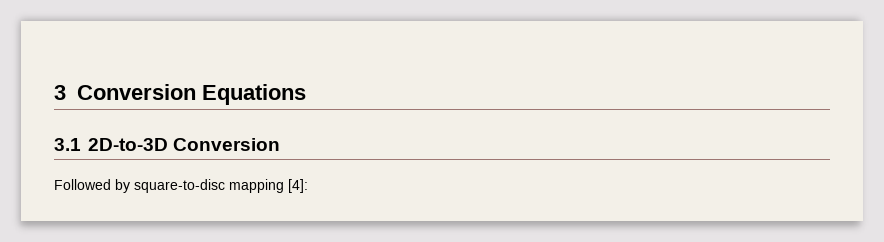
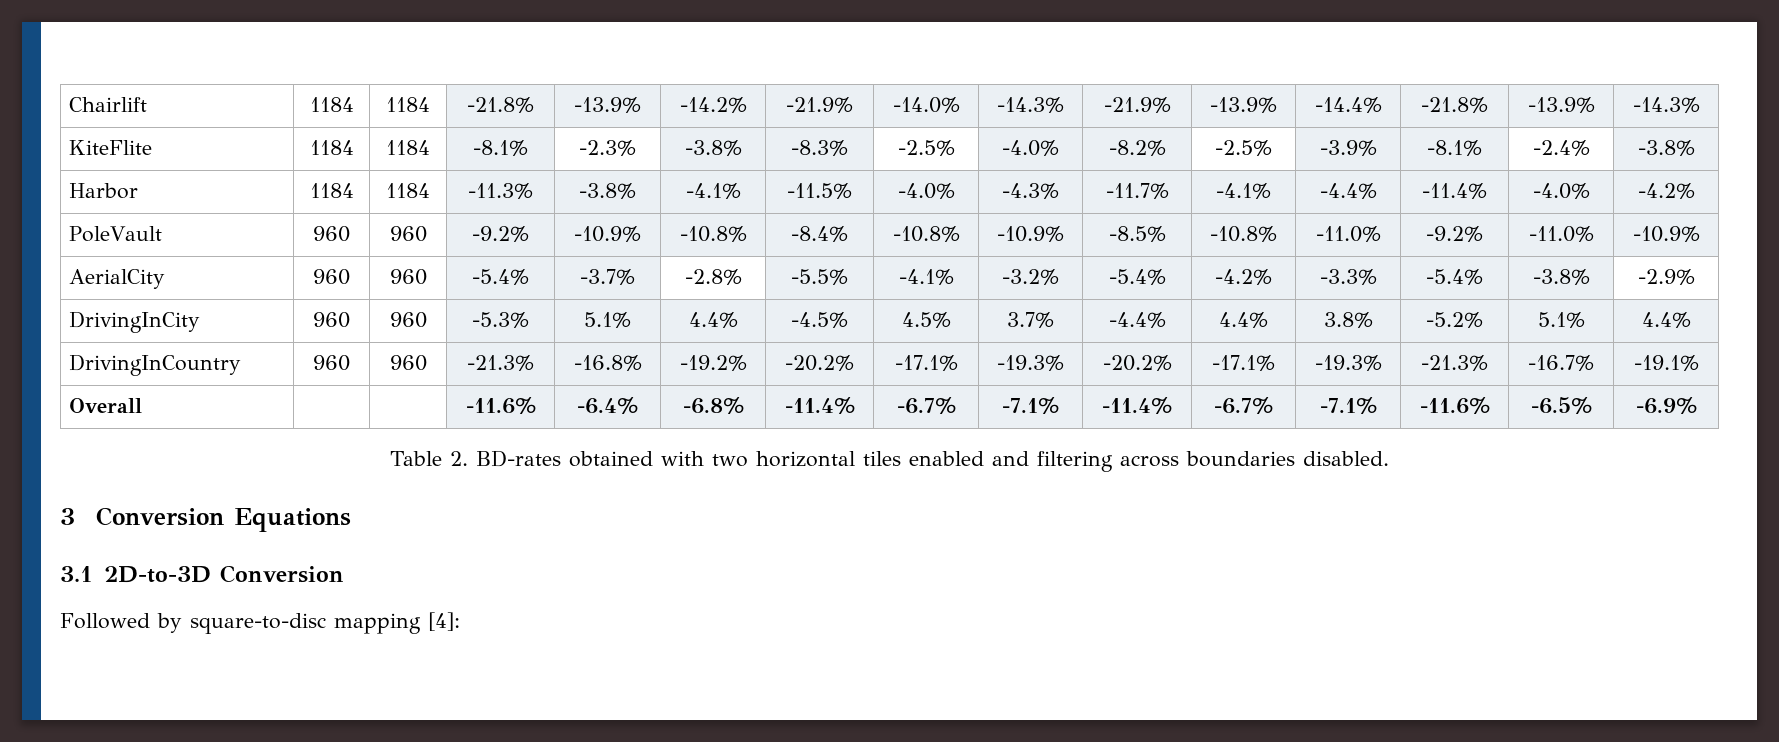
+ Chairlift | 1184 | 1184 | -21.8% | -13.9% | -14.2% | -21.9% | -14.0% | -14.3% | -21.9% | -13.9% | -14.4% | -21.8% | -13.9% | -14.3%
+ KiteFlite | 1184 | 1184 | -8.1% | -2.3% | -3.8% | -8.3% | -2.5% | -4.0% | -8.2% | -2.5% | -3.9% | -8.1% | -2.4% | -3.8%
+ Harbor | 1184 | 1184 | -11.3% | -3.8% | -4.1% | -11.5% | -4.0% | -4.3% | -11.7% | -4.1% | -4.4% | -11.4% | -4.0% | -4.2%
+ PoleVault | 960 | 960 | -9.2% | -10.9% | -10.8% | -8.4% | -10.8% | -10.9% | -8.5% | -10.8% | -11.0% | -9.2% | -11.0% | -10.9%
+ AerialCity | 960 | 960 | -5.4% | -3.7% | -2.8% | -5.5% | -4.1% | -3.2% | -5.4% | -4.2% | -3.3% | -5.4% | -3.8% | -2.9%
+ DrivingInCity | 960 | 960 | -5.3% | 5.1% | 4.4% | -4.5% | 4.5% | 3.7% | -4.4% | 4.4% | 3.8% | -5.2% | 5.1% | 4.4%
+ DrivingInCountry | 960 | 960 | -21.3% | -16.8% | -19.2% | -20.2% | -17.1% | -19.3% | -20.2% | -17.1% | -19.3% | -21.3% | -16.7% | -19.1%
+ Overall | | | -11.6% | -6.4% | -6.8% | -11.4% | -6.7% | -7.1% | -11.4% | -6.7% | -7.1% | -11.6% | -6.5% | -6.9%
+ Table 2. BD-rates obtained with two horizontal tiles enabled and filtering across boundaries disabled.

